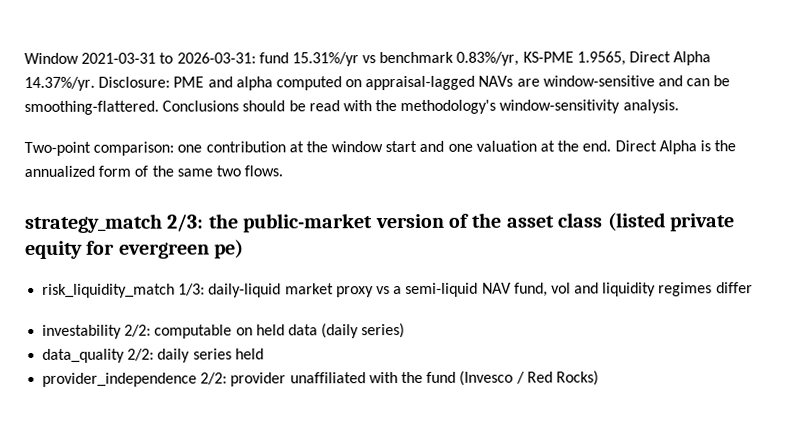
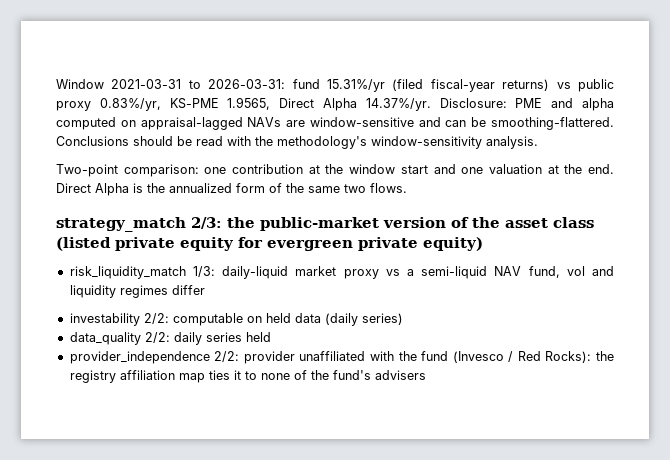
- Window 2021-03-31 to 2026-03-31: fund 15.31%/yr vs benchmark 0.83%/yr, KS-PME 1.9565, Direct Alpha 14.37%/yr. Disclosure: PME and alpha computed on appraisal-lagged NAVs are window-sensitive and can be smoothing-flattered.
+ Window 2021-03-31 to 2026-03-31: fund 15.31%/yr (filed fiscal-year returns) vs public proxy 0.83%/yr, KS-PME 1.9565, Direct Alpha 14.37%/yr. Disclosure: PME and alpha computed on appraisal-lagged NAVs are window-sensitive and can be smoothing-flattered.
- strategy_match 2/3: the public-market version of the asset class (listed private equity for evergreen pe)
+ strategy_match 2/3: the public-market version of the asset class (listed private equity for evergreen private equity)
- provider_independence 2/2: provider unaffiliated with the fund (Invesco / Red Rocks)
+ provider_independence 2/2: provider unaffiliated with the fund (Invesco / Red Rocks): the registry affiliation map ties it to none of the fund's advisers

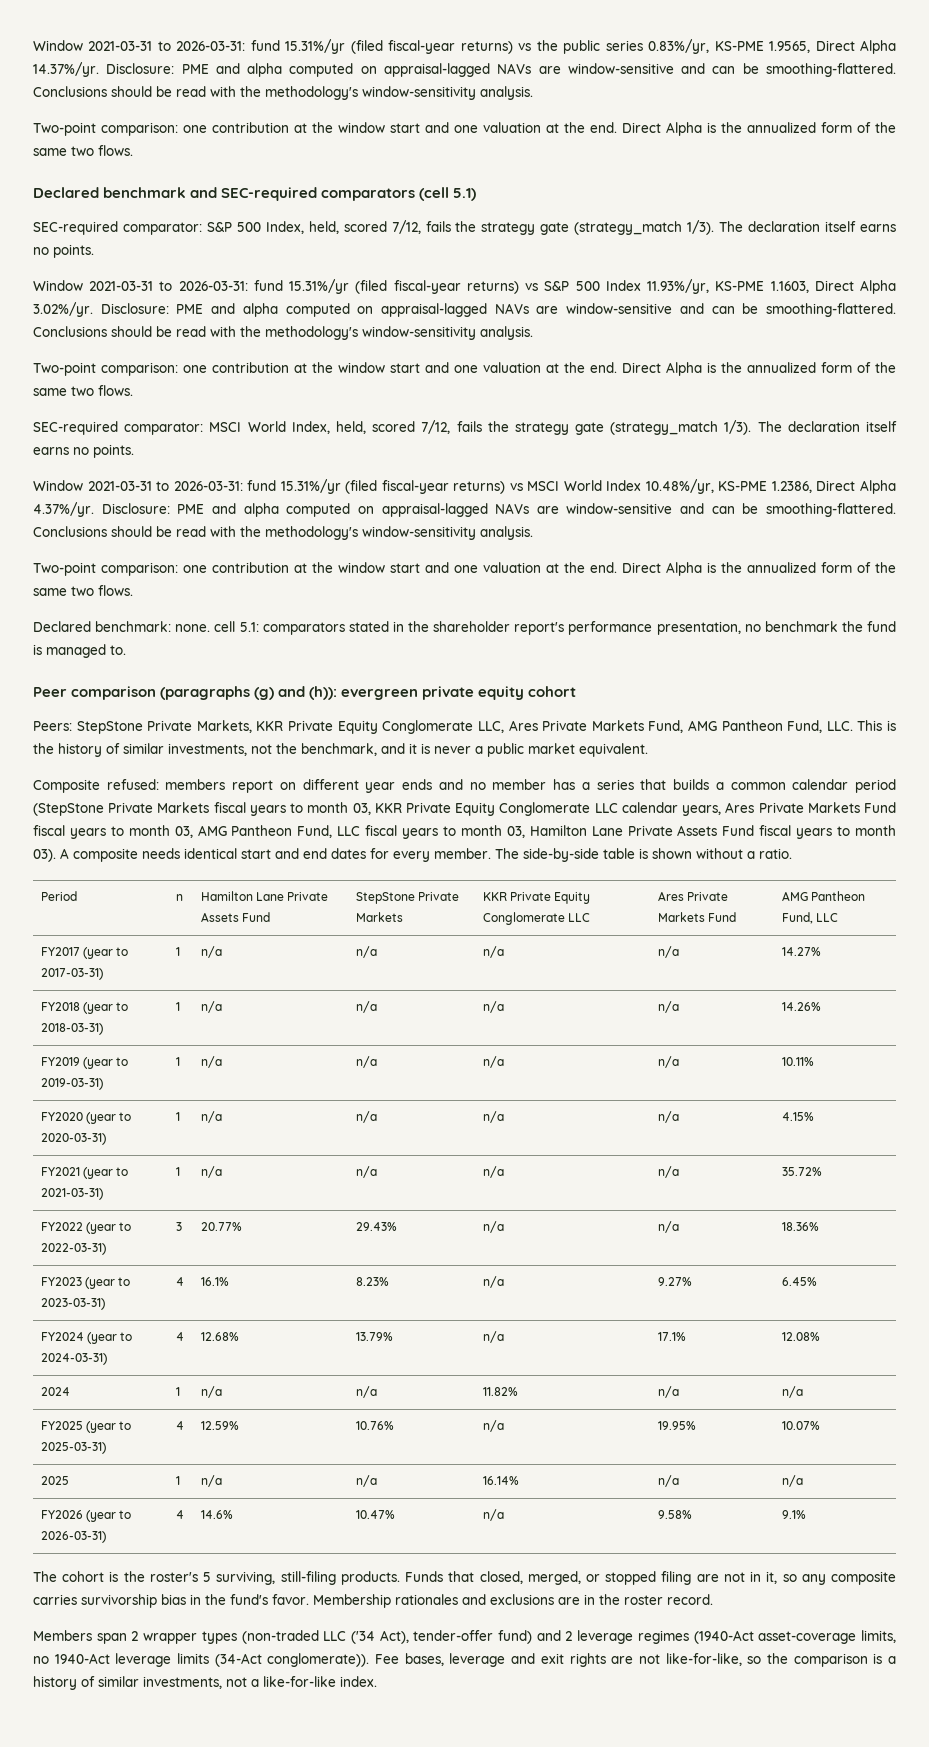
- Window 2021-03-31 to 2026-03-31: fund 15.31%/yr (filed fiscal-year returns) vs public proxy 0.83%/yr, KS-PME 1.9565, Direct Alpha 14.37%/yr. Disclosure: PME and alpha computed on appraisal-lagged NAVs are window-sensitive and can be smoothing-flattered.
+ Window 2021-03-31 to 2026-03-31: fund 15.31%/yr (filed fiscal-year returns) vs the public series 0.83%/yr, KS-PME 1.9565, Direct Alpha 14.37%/yr. Disclosure: PME and alpha computed on appraisal-lagged NAVs are window-sensitive and can be smoothing-flattered.
- strategy_match 2/3: the public-market version of the asset class (listed private equity for evergreen private equity)
- risk_liquidity_match 1/3: daily-liquid market proxy vs a semi-liquid NAV fund, vol and liquidity regimes differ
- investability 2/2: computable on held data (daily series)
- data_quality 2/2: daily series held
- provider_independence 2/2: provider unaffiliated with the fund (Invesco / Red Rocks): the registry affiliation map ties it to none of the fund's advisers
+ Declared benchmark and SEC-required comparators (cell 5.1)
+ SEC-required comparator: S&P 500 Index, held, scored 7/12, fails the strategy gate (strategy_match 1/3). The declaration itself earns no points.
+ Window 2021-03-31 to 2026-03-31: fund 15.31%/yr (filed fiscal-year returns) vs S&P 500 Index 11.93%/yr, KS-PME 1.1603, Direct Alpha 3.02%/yr. Disclosure: PME and alpha computed on appraisal-lagged NAVs are window-sensitive and can be smoothing-flattered. Conclusions should be read with the methodology's window-sensitivity analysis.
+ Two-point comparison: one contribution at the window start and one valuation at the end. Direct Alpha is the annualized form of the same two flows.
+ SEC-required comparator: MSCI World Index, held, scored 7/12, fails the strategy gate (strategy_match 1/3). The declaration itself earns no points.
+ Window 2021-03-31 to 2026-03-31: fund 15.31%/yr (filed fiscal-year returns) vs MSCI World Index 10.48%/yr, KS-PME 1.2386, Direct Alpha 4.37%/yr. Disclosure: PME and alpha computed on appraisal-lagged NAVs are window-sensitive and can be smoothing-flattered. Conclusions should be read with the methodology's window-sensitivity analysis.
+ Two-point comparison: one contribution at the window start and one valuation at the end. Direct Alpha is the annualized form of the same two flows.
+ Declared benchmark: none. cell 5.1: comparators stated in the shareholder report's performance presentation, no benchmark the fund is managed to.
+ Peer comparison (paragraphs (g) and (h)): evergreen private equity cohort
+ Peers: StepStone Private Markets, KKR Private Equity Conglomerate LLC, Ares Private Markets Fund, AMG Pantheon Fund, LLC. This is the history of similar investments, not the benchmark, and it is never a public market equivalent.
+ Composite refused: members report on different year ends and no member has a series that builds a common calendar period (StepStone Private Markets fiscal years to month 03, KKR Private Equity Conglomerate LLC calendar years, Ares Private Markets Fund fiscal years to month 03, AMG Pantheon Fund, LLC fiscal years to month 03, Hamilton Lane Private Assets Fund fiscal years to month 03). A composite needs identical start and end dates for every member. The side-by-side table is shown without a ratio.
+ Period | n | Hamilton Lane Private Assets Fund | StepStone Private Markets | KKR Private Equity Conglomerate LLC | Ares Private Markets Fund | AMG Pantheon Fund, LLC
+ FY2017 (year to 2017-03-31) | 1 | n/a | n/a | n/a | n/a | 14.27%
+ FY2018 (year to 2018-03-31) | 1 | n/a | n/a | n/a | n/a | 14.26%
+ FY2019 (year to 2019-03-31) | 1 | n/a | n/a | n/a | n/a | 10.11%
+ FY2020 (year to 2020-03-31) | 1 | n/a | n/a | n/a | n/a | 4.15%
+ FY2021 (year to 2021-03-31) | 1 | n/a | n/a | n/a | n/a | 35.72%
+ FY2022 (year to 2022-03-31) | 3 | 20.77% | 29.43% | n/a | n/a | 18.36%
+ FY2023 (year to 2023-03-31) | 4 | 16.1% | 8.23% | n/a | 9.27% | 6.45%
+ FY2024 (year to 2024-03-31) | 4 | 12.68% | 13.79% | n/a | 17.1% | 12.08%
+ 2024 | 1 | n/a | n/a | 11.82% | n/a | n/a
+ FY2025 (year to 2025-03-31) | 4 | 12.59% | 10.76% | n/a | 19.95% | 10.07%
+ 2025 | 1 | n/a | n/a | 16.14% | n/a | n/a
+ FY2026 (year to 2026-03-31) | 4 | 14.6% | 10.47% | n/a | 9.58% | 9.1%
+ The cohort is the roster's 5 surviving, still-filing products. Funds that closed, merged, or stopped filing are not in it, so any composite carries survivorship bias in the fund's favor. Membership rationales and exclusions are in the roster record.
+ Members span 2 wrapper types (non-traded LLC ('34 Act), tender-offer fund) and 2 leverage regimes (1940-Act asset-coverage limits, no 1940-Act leverage limits (34-Act conglomerate)). Fee bases, leverage and exit rights are not like-for-like, so the comparison is a history of similar investments, not a like-for-like index.

